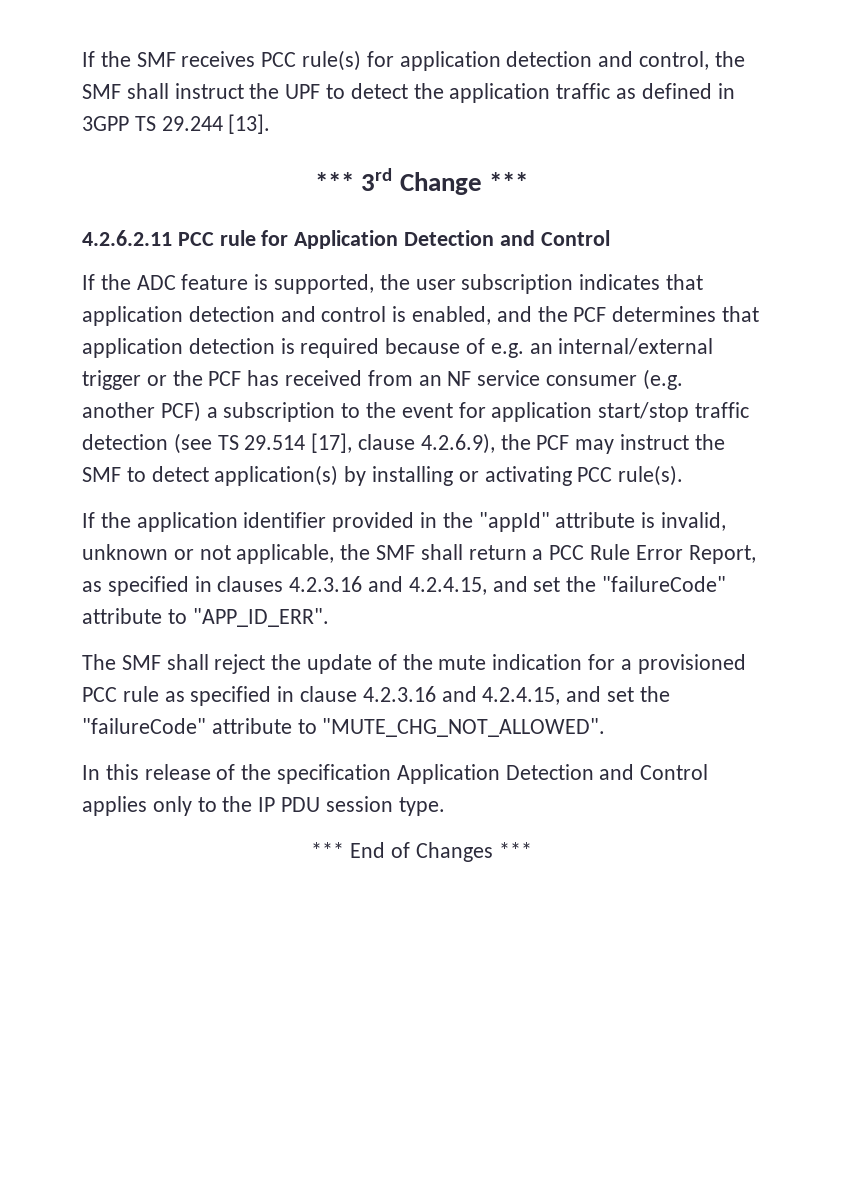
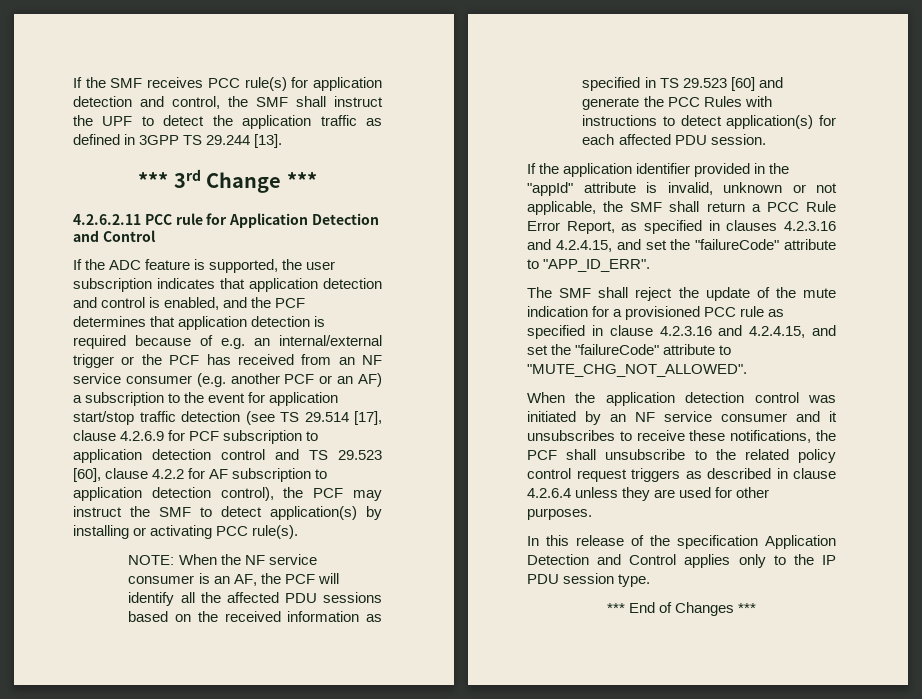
- If the ADC feature is supported, the user subscription indicates that application detection and control is enabled, and the PCF determines that application detection is required because of e.g. an internal/external trigger or the PCF has received from an NF service consumer (e.g. another PCF) a subscription to the event for application start/stop traffic detection (see TS 29.514 [17], clause 4.2.6.9), the PCF may instruct the SMF to detect application(s) by installing or activating PCC rule(s).
+ If the ADC feature is supported, the user subscription indicates that application detection and control is enabled, and the PCF determines that application detection is required because of e.g. an internal/external trigger or the PCF has received from an NF service consumer (e.g. another PCF or an AF) a subscription to the event for application start/stop traffic detection (see TS 29.514 [17], clause 4.2.6.9 for PCF subscription to application detection control and TS 29.523 [60], clause 4.2.2 for AF subscription to application detection control), the PCF may instruct the SMF to detect application(s) by installing or activating PCC rule(s).
+ NOTE: When the NF service consumer is an AF, the PCF will identify all the affected PDU sessions based on the received information as specified in TS 29.523 [60] and generate the PCC Rules with instructions to detect application(s) for each affected PDU session.
+ When the application detection control was initiated by an NF service consumer and it unsubscribes to receive these notifications, the PCF shall unsubscribe to the related policy control request triggers as described in clause 4.2.6.4 unless they are used for other purposes.

